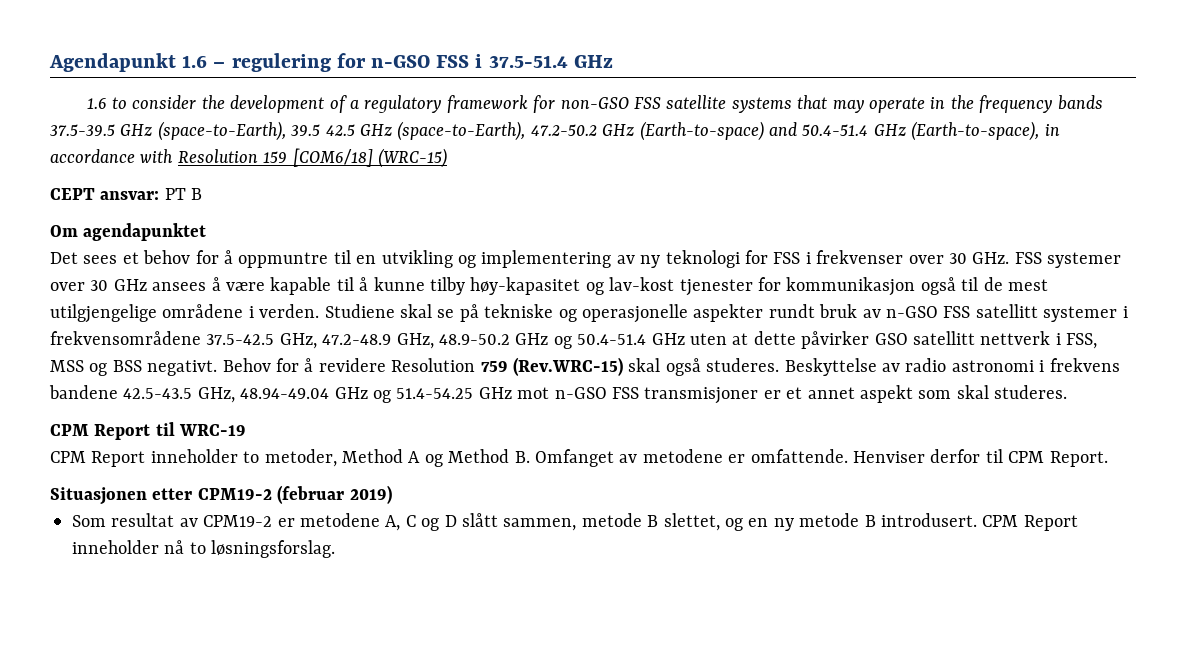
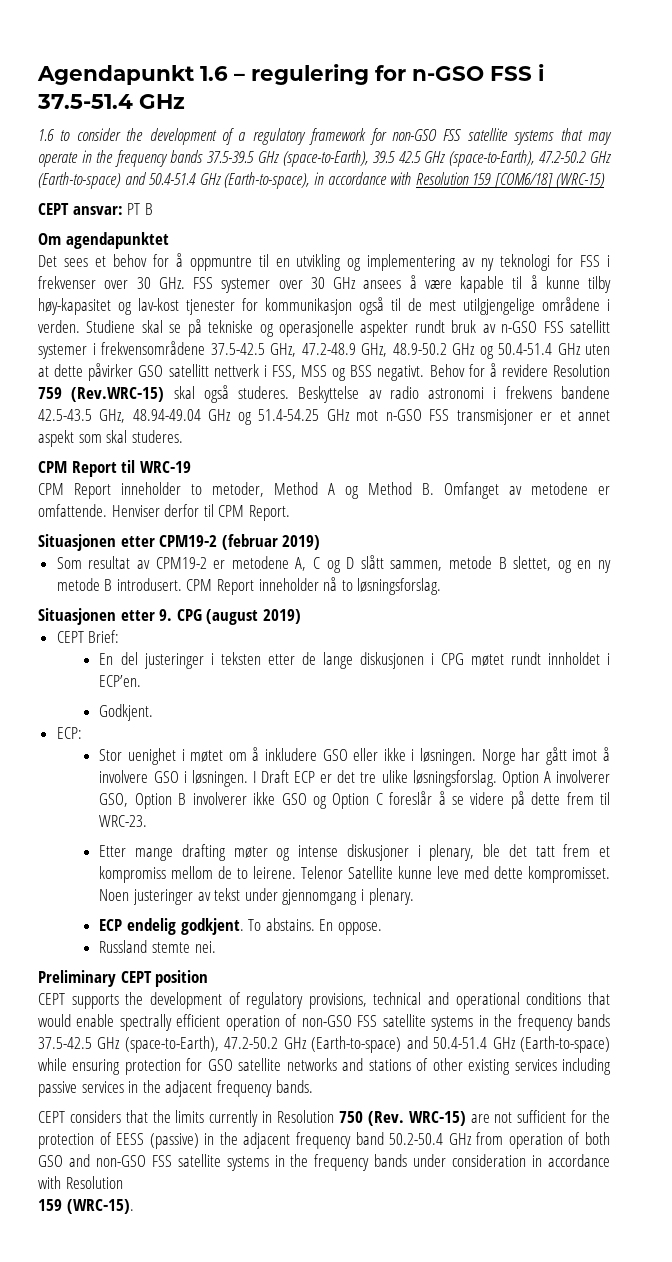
+ Situasjonen etter 9. CPG (august 2019)
+ CEPT Brief:
+ En del justeringer i teksten etter de lange diskusjonen i CPG møtet rundt innholdet i ECP’en.
+ Godkjent.
+ ECP:
+ Stor uenighet i møtet om å inkludere GSO eller ikke i løsningen. Norge har gått imot å involvere GSO i løsningen. I Draft ECP er det tre ulike løsningsforslag. Option A involverer GSO, Option B involverer ikke GSO og Option C foreslår å se videre på dette frem til WRC-23.
+ Etter mange drafting møter og intense diskusjoner i plenary, ble det tatt frem et kompromiss mellom de to leirene. Telenor Satellite kunne leve med dette kompromisset. Noen justeringer av tekst under gjennomgang i plenary.
+ ECP endelig godkjent. To abstains. En oppose.
+ Russland stemte nei.
+ Preliminary CEPT position
+ CEPT supports the development of regulatory provisions, technical and operational conditions that would enable spectrally efficient operation of non-GSO FSS satellite systems in the frequency bands 37.5-42.5 GHz (space-to-Earth), 47.2-50.2 GHz (Earth-to-space) and 50.4-51.4 GHz (Earth-to-space) while ensuring protection for GSO satellite networks and stations of other existing services including passive services in the adjacent frequency bands.
+ CEPT considers that the limits currently in Resolution 750 (Rev. WRC-15) are not sufficient for the protection of EESS (passive) in the adjacent frequency band 50.2-50.4 GHz from operation of both GSO and non-GSO FSS satellite systems in the frequency bands under consideration in accordance with Resolution
+ 159 (WRC-15).

